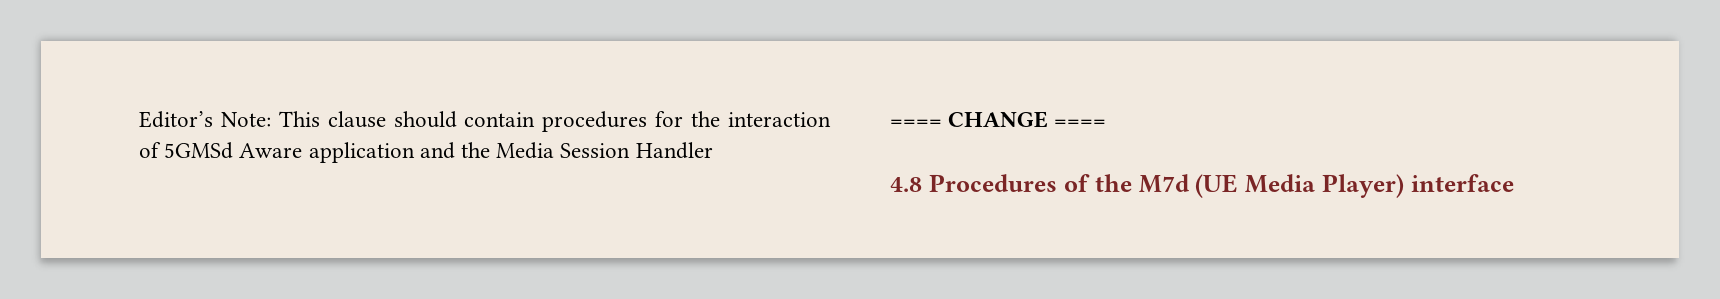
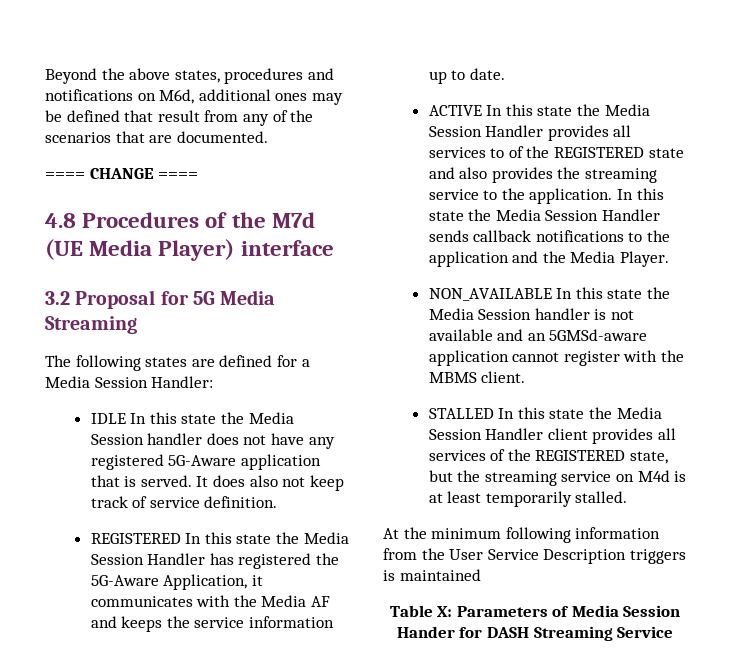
- Editor’s Note: This clause should contain procedures for the interaction of 5GMSd Aware application and the Media Session Handler
+ Beyond the above states, procedures and notifications on M6d, additional ones may be defined that result from any of the scenarios that are documented.
+ 3.2 Proposal for 5G Media Streaming
+ The following states are defined for a Media Session Handler:
+ IDLE In this state the Media Session handler does not have any registered 5G-Aware application that is served. It does also not keep track of service definition.
+ REGISTERED In this state the Media Session Handler has registered the 5G-Aware Application, it communicates with the Media AF and keeps the service information up to date.
+ ACTIVE In this state the Media Session Handler provides all services to of the REGISTERED state and also provides the streaming service to the application. In this state the Media Session Handler sends callback notifications to the application and the Media Player.
+ NON_AVAILABLE In this state the Media Session handler is not available and an 5GMSd-aware application cannot register with the MBMS client.
+ STALLED In this state the Media Session Handler client provides all services of the REGISTERED state, but the streaming service on M4d is at least temporarily stalled.
+ At the minimum following information from the User Service Description triggers is maintained
+ Table X: Parameters of Media Session Hander for DASH Streaming Service

